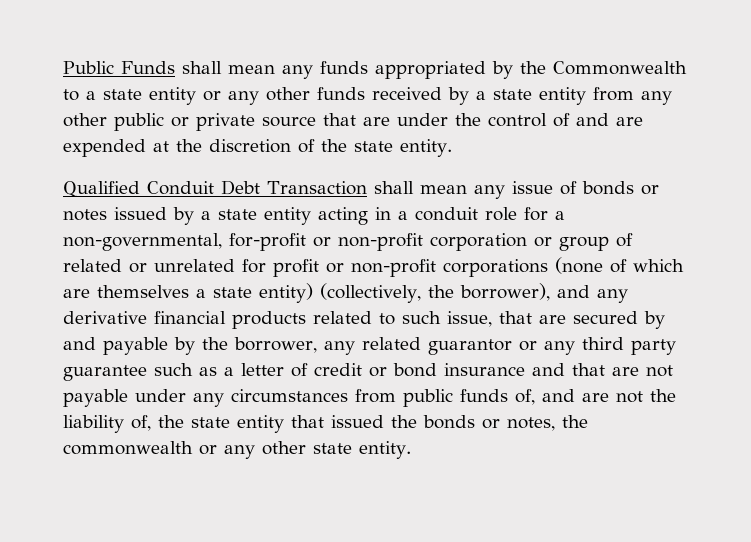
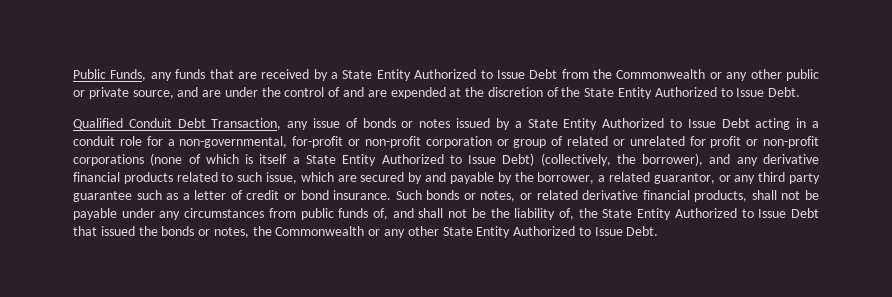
- Public Funds shall mean any funds appropriated by the Commonwealth to a state entity or any other funds received by a state entity from any other public or private source that are under the control of and are expended at the discretion of the state entity.
+ Public Funds, any funds that are received by a State Entity Authorized to Issue Debt from the Commonwealth or any other public or private source, and are under the control of and are expended at the discretion of the State Entity Authorized to Issue Debt.
- Qualified Conduit Debt Transaction shall mean any issue of bonds or notes issued by a state entity acting in a conduit role for a non-governmental, for-profit or non-profit corporation or group of related or unrelated for profit or non-profit corporations (none of which are themselves a state entity) (collectively, the borrower), and any derivative financial products related to such issue, that are secured by and payable by the borrower, any related guarantor or any third party guarantee such as a letter of credit or bond insurance and that are not payable under any circumstances from public funds of, and are not the liability of, the state entity that issued the bonds or notes, the commonwealth or any other state entity.
+ Qualified Conduit Debt Transaction, any issue of bonds or notes issued by a State Entity Authorized to Issue Debt acting in a conduit role for a non-governmental, for-profit or non-profit corporation or group of related or unrelated for profit or non-profit corporations (none of which is itself a State Entity Authorized to Issue Debt) (collectively, the borrower), and any derivative financial products related to such issue, which are secured by and payable by the borrower, a related guarantor, or any third party guarantee such as a letter of credit or bond insurance. Such bonds or notes, or related derivative financial products, shall not be payable under any circumstances from public funds of, and shall not be the liability of, the State Entity Authorized to Issue Debt that issued the bonds or notes, the Commonwealth or any other State Entity Authorized to Issue Debt.

